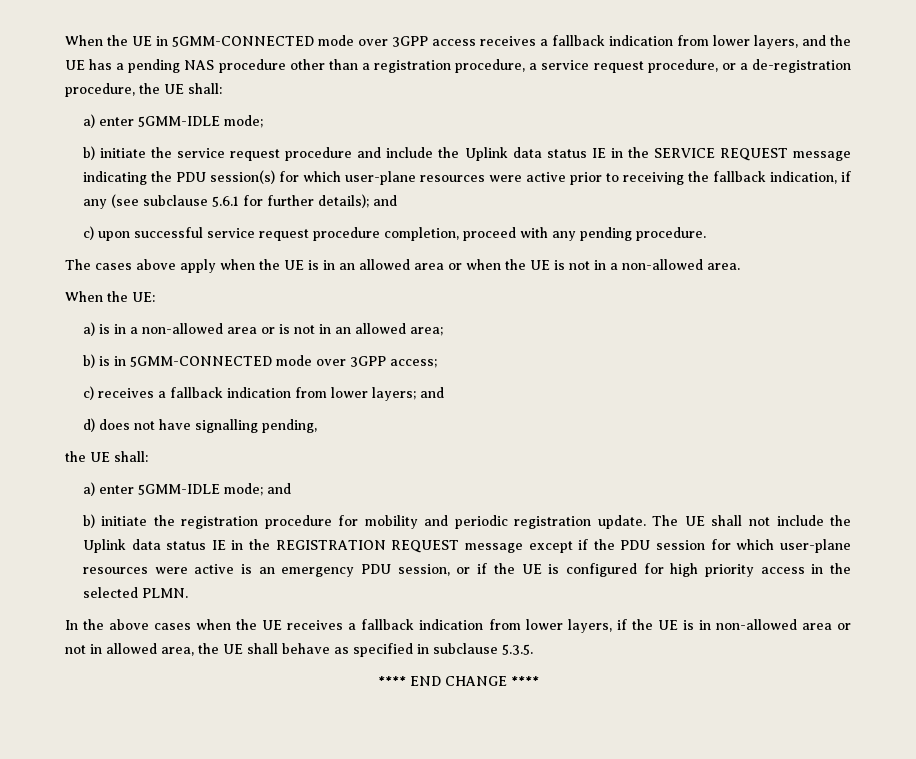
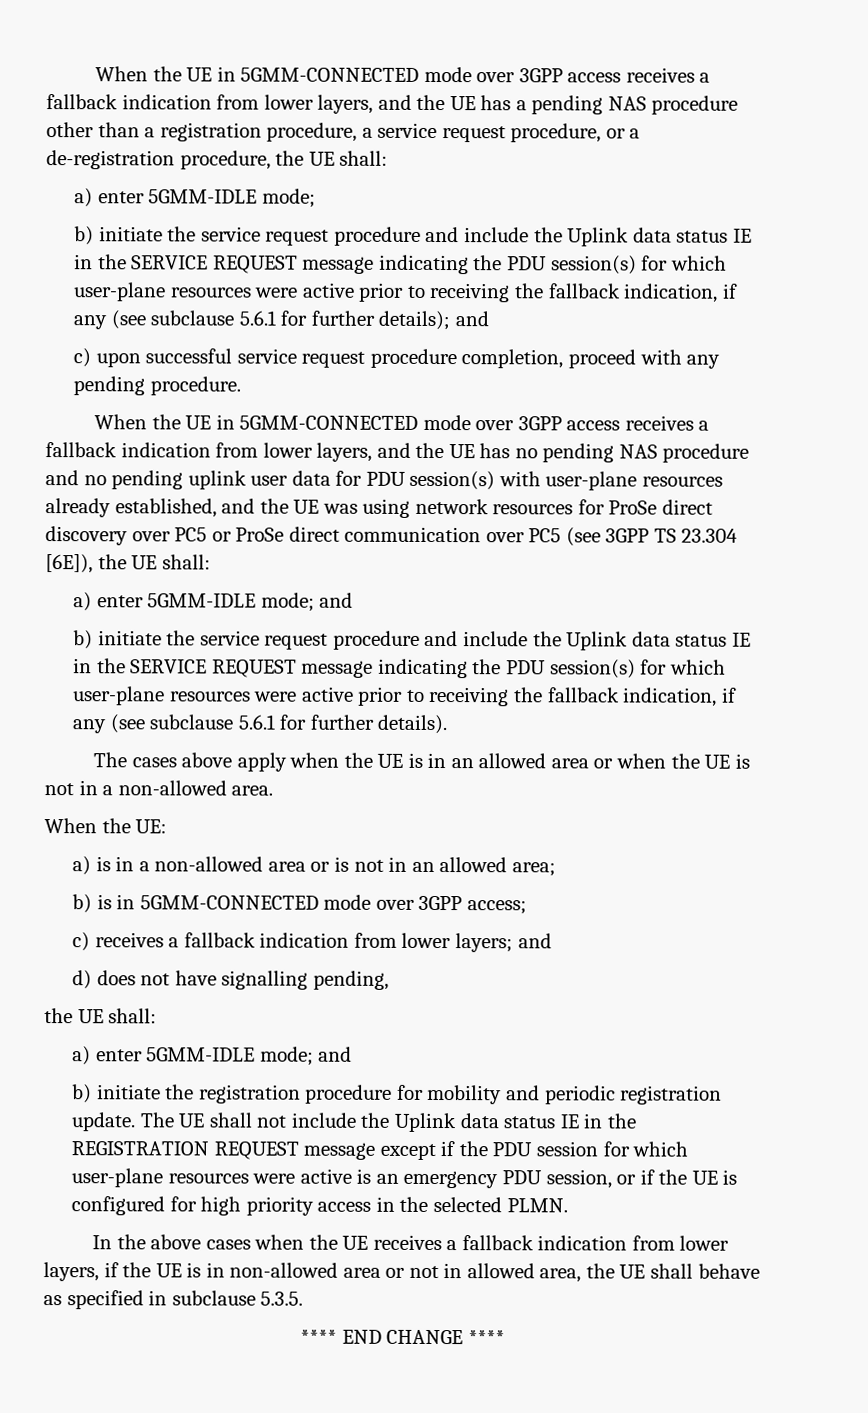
+ When the UE in 5GMM-CONNECTED mode over 3GPP access receives a fallback indication from lower layers, and the UE has no pending NAS procedure and no pending uplink user data for PDU session(s) with user-plane resources already established, and the UE was using network resources for ProSe direct discovery over PC5 or ProSe direct communication over PC5 (see 3GPP TS 23.304 [6E]), the UE shall:
+ a) enter 5GMM-IDLE mode; and
+ b) initiate the service request procedure and include the Uplink data status IE in the SERVICE REQUEST message indicating the PDU session(s) for which user-plane resources were active prior to receiving the fallback indication, if any (see subclause 5.6.1 for further details).

